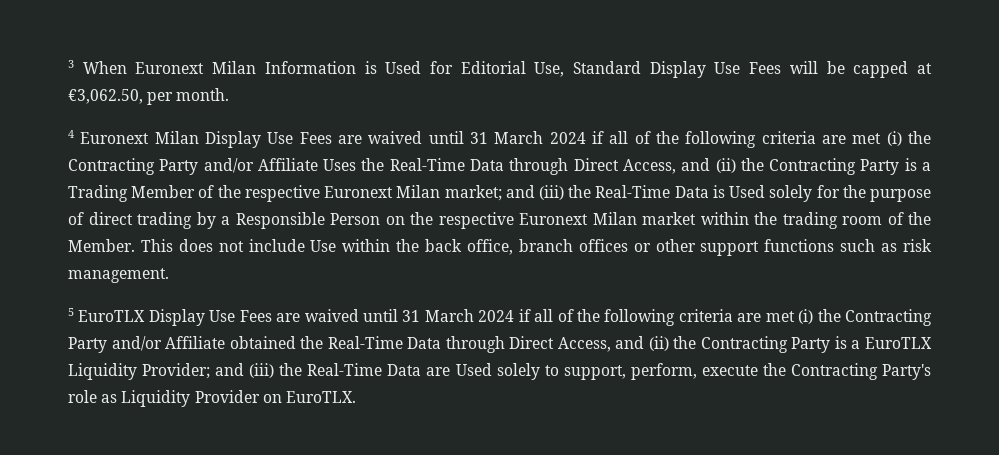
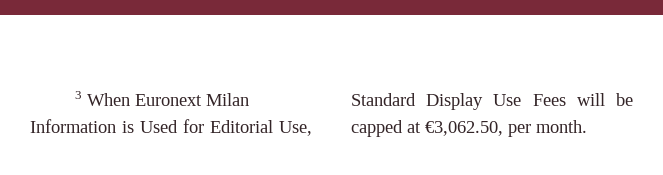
- 4 Euronext Milan Display Use Fees are waived until 31 March 2024 if all of the following criteria are met (i) the Contracting Party and/or Affiliate Uses the Real-Time Data through Direct Access, and (ii) the Contracting Party is a Trading Member of the respective Euronext Milan market; and (iii) the Real-Time Data is Used solely for the purpose of direct trading by a Responsible Person on the respective Euronext Milan market within the trading room of the Member. This does not include Use within the back office, branch offices or other support functions such as risk management.
- 5 EuroTLX Display Use Fees are waived until 31 March 2024 if all of the following criteria are met (i) the Contracting Party and/or Affiliate obtained the Real-Time Data through Direct Access, and (ii) the Contracting Party is a EuroTLX Liquidity Provider; and (iii) the Real-Time Data are Used solely to support, perform, execute the Contracting Party's role as Liquidity Provider on EuroTLX.

